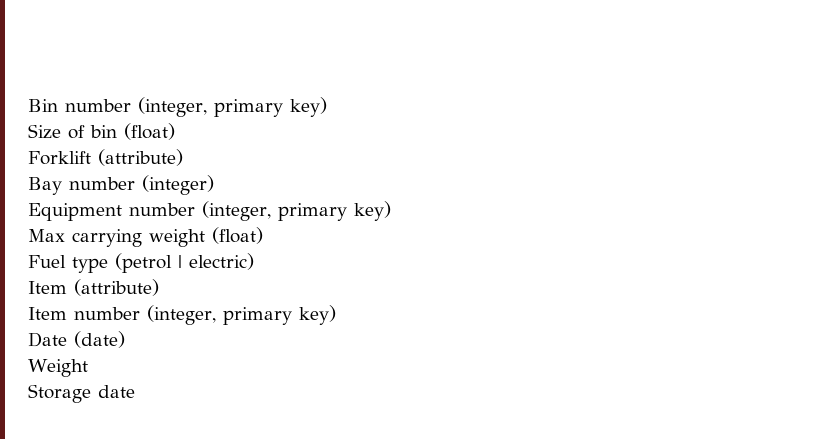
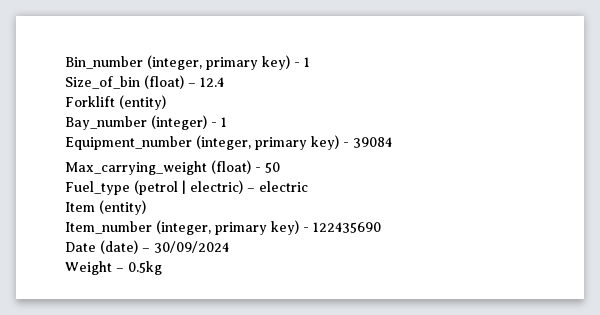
- Bin number (integer, primary key)
- Size of bin (float)
+ Bin_number (integer, primary key) - 1
+ Size_of_bin (float) – 12.4
- Forklift (attribute)
- Bay number (integer)
- Equipment number (integer, primary key)
- Max carrying weight (float)
- Fuel type (petrol | electric)
- Item (attribute)
- Item number (integer, primary key)
+ Forklift (entity)
+ Bay_number (integer) - 1
+ Equipment_number (integer, primary key) - 39084
+ Max_carrying_weight (float) - 50
+ Fuel_type (petrol | electric) – electric
+ Item (entity)
+ Item_number (integer, primary key) - 122435690
- Date (date)
+ Date (date) – 30/09/2024
- Weight
- Storage date
+ Weight – 0.5kg

